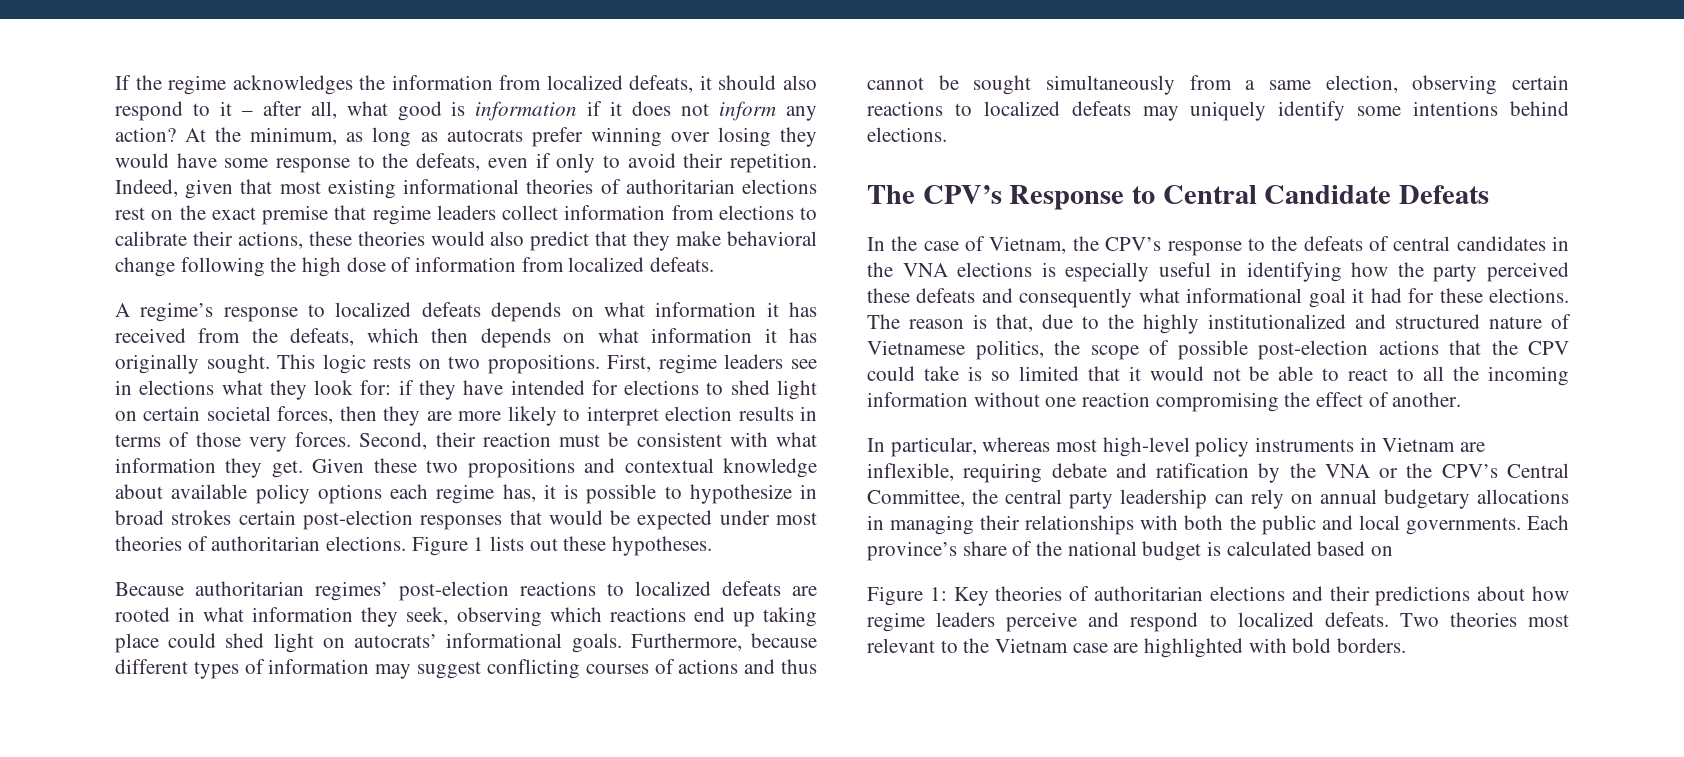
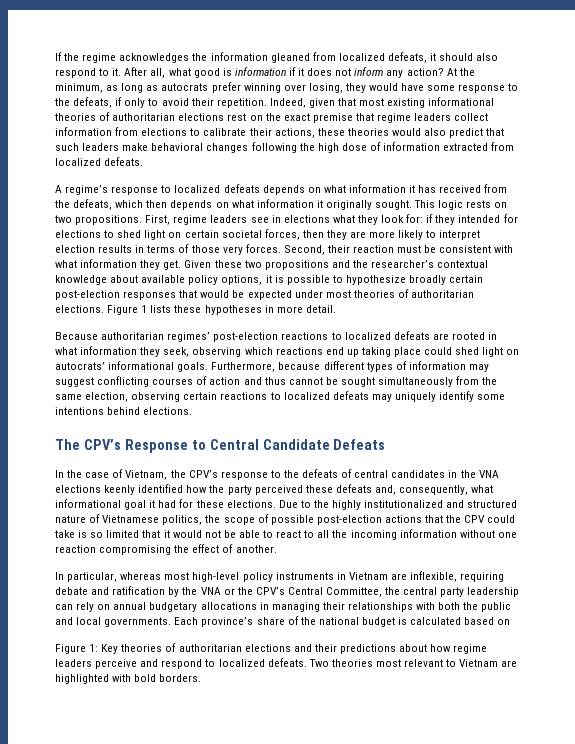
- If the regime acknowledges the information from localized defeats, it should also respond to it – after all, what good is information if it does not inform any action?
+ If the regime acknowledges the information gleaned from localized defeats, it should also respond to it. After all, what good is information if it does not inform any action?
- At the minimum, as long as autocrats prefer winning over losing they would have some response to the defeats, even if only to avoid their repetition.
+ At the minimum, as long as autocrats prefer winning over losing, they would have some response to the defeats, if only to avoid their repetition.
- Indeed, given that most existing informational theories of authoritarian elections rest on the exact premise that regime leaders collect information from elections to calibrate their actions, these theories would also predict that they make behavioral change following the high dose of information from localized defeats.
+ Indeed, given that most existing informational theories of authoritarian elections rest on the exact premise that regime leaders collect information from elections to calibrate their actions, these theories would also predict that such leaders make behavioral changes following the high dose of information extracted from localized defeats.
- A regime’s response to localized defeats depends on what information it has received from the defeats, which then depends on what information it has originally sought.
+ A regime’s response to localized defeats depends on what information it has received from the defeats, which then depends on what information it originally sought.
- First, regime leaders see in elections what they look for: if they have intended for elections to shed light on certain societal forces, then they are more likely to interpret election results in terms of those very forces.
+ First, regime leaders see in elections what they look for: if they intended for elections to shed light on certain societal forces, then they are more likely to interpret election results in terms of those very forces.
- Given these two propositions and contextual knowledge about available policy options each regime has, it is possible to hypothesize in broad strokes certain post-election responses that would be expected under most theories of authoritarian elections.
+ Given these two propositions and the researcher’s contextual knowledge about available policy options, it is possible to hypothesize broadly certain post-election responses that would be expected under most theories of authoritarian elections.
- Figure 1 lists out these hypotheses.
+ Figure 1 lists these hypotheses in more detail.
- Furthermore, because different types of information may suggest conflicting courses of actions and thus cannot be sought simultaneously from a same election, observing certain reactions to localized defeats may uniquely identify some intentions behind elections.
+ Furthermore, because different types of information may suggest conflicting courses of action and thus cannot be sought simultaneously from the same election, observing certain reactions to localized defeats may uniquely identify some intentions behind elections.
- In the case of Vietnam, the CPV’s response to the defeats of central candidates in the VNA elections is especially useful in identifying how the party perceived these defeats and consequently what informational goal it had for these elections.
+ In the case of Vietnam, the CPV’s response to the defeats of central candidates in the VNA elections keenly identified how the party perceived these defeats and, consequently, what informational goal it had for these elections.
- The reason is that, due to the highly institutionalized and structured nature of Vietnamese politics, the scope of possible post-election actions that the CPV could take is so limited that it would not be able to react to all the incoming information without one reaction compromising the effect of another.
+ Due to the highly institutionalized and structured nature of Vietnamese politics, the scope of possible post-election actions that the CPV could take is so limited that it would not be able to react to all the incoming information without one reaction compromising the effect of another.
- Two theories most relevant to the Vietnam case are highlighted with bold borders.
+ Two theories most relevant to Vietnam are highlighted with bold borders.

